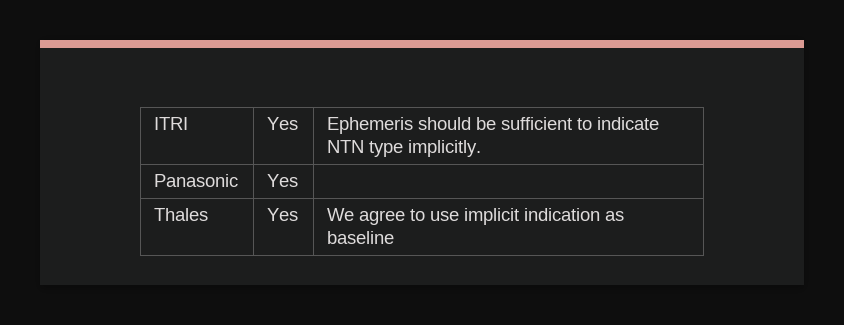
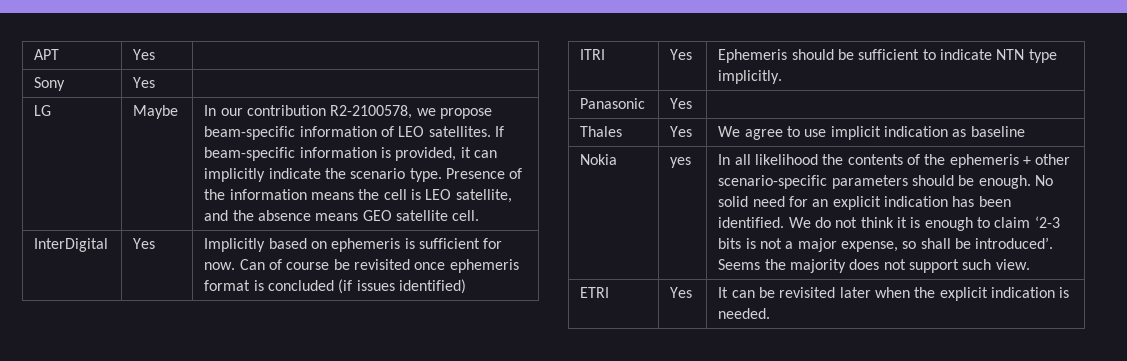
+ APT | Yes |
+ Sony | Yes |
+ LG | Maybe | In our contribution R2-2100578, we propose beam-specific information of LEO satellites. If beam-specific information is provided, it can implicitly indicate the scenario type. Presence of the information means the cell is LEO satellite, and the absence means GEO satellite cell.
+ InterDigital | Yes | Implicitly based on ephemeris is sufficient for now. Can of course be revisited once ephemeris format is concluded (if issues identified)
+ Nokia | yes | In all likelihood the contents of the ephemeris + other scenario-specific parameters should be enough. No solid need for an explicit indication has been identified. We do not think it is enough to claim ‘2-3 bits is not a major expense, so shall be introduced’. Seems the majority does not support such view.
+ ETRI | Yes | It can be revisited later when the explicit indication is needed.

